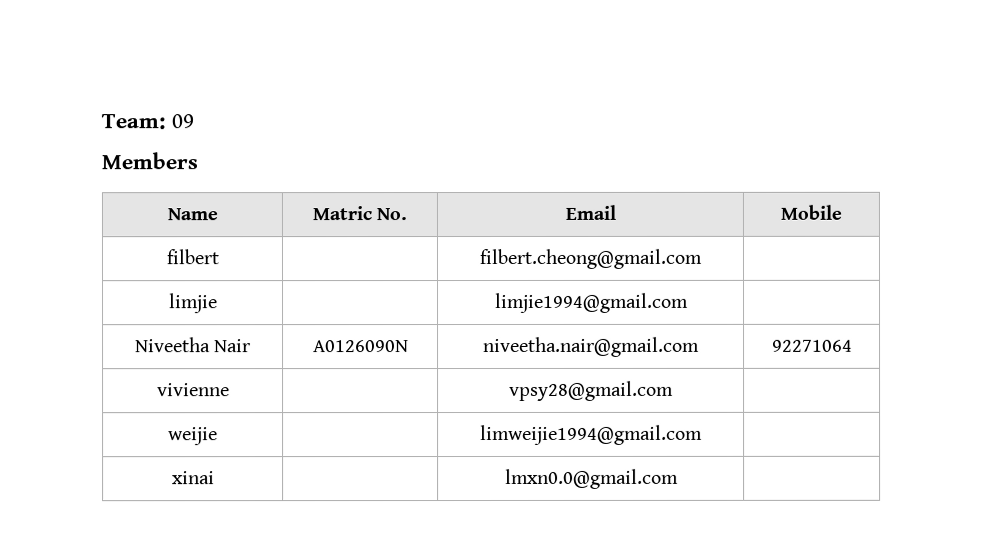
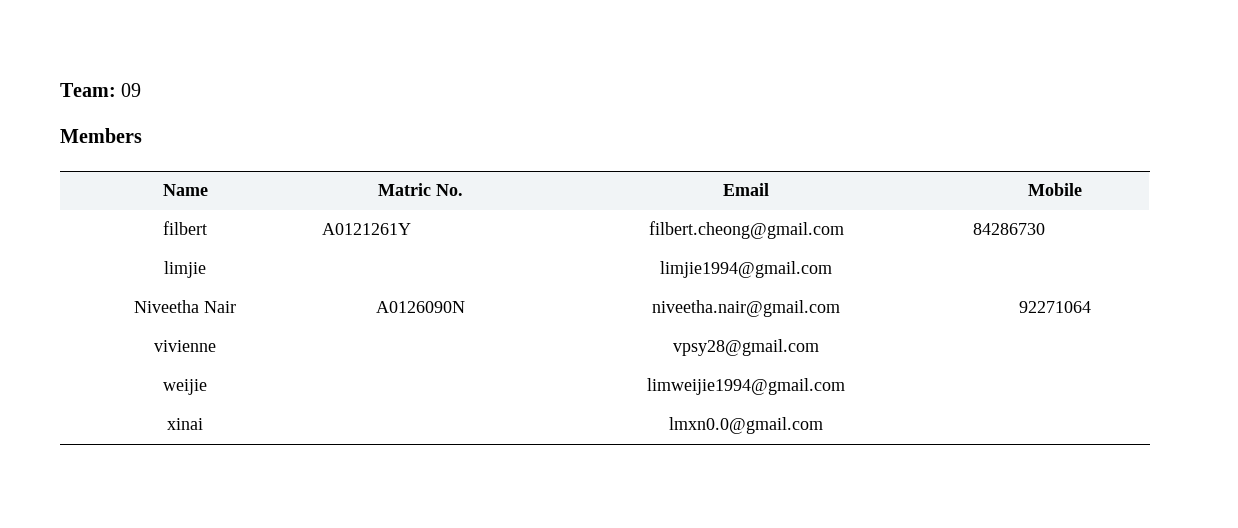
- filbert | | filbert.cheong@gmail.com |
+ filbert | A0121261Y | filbert.cheong@gmail.com | 84286730

